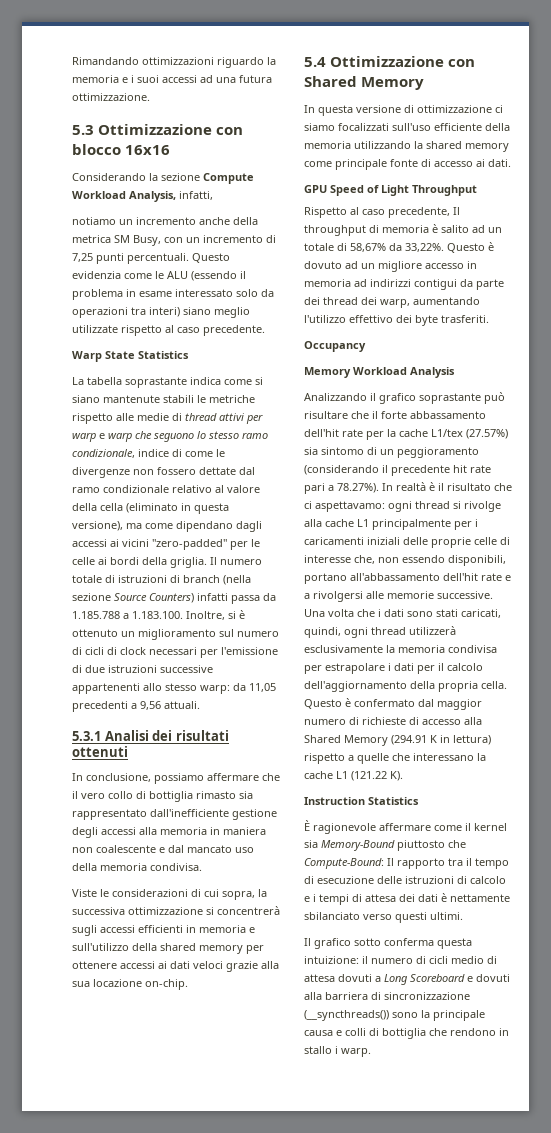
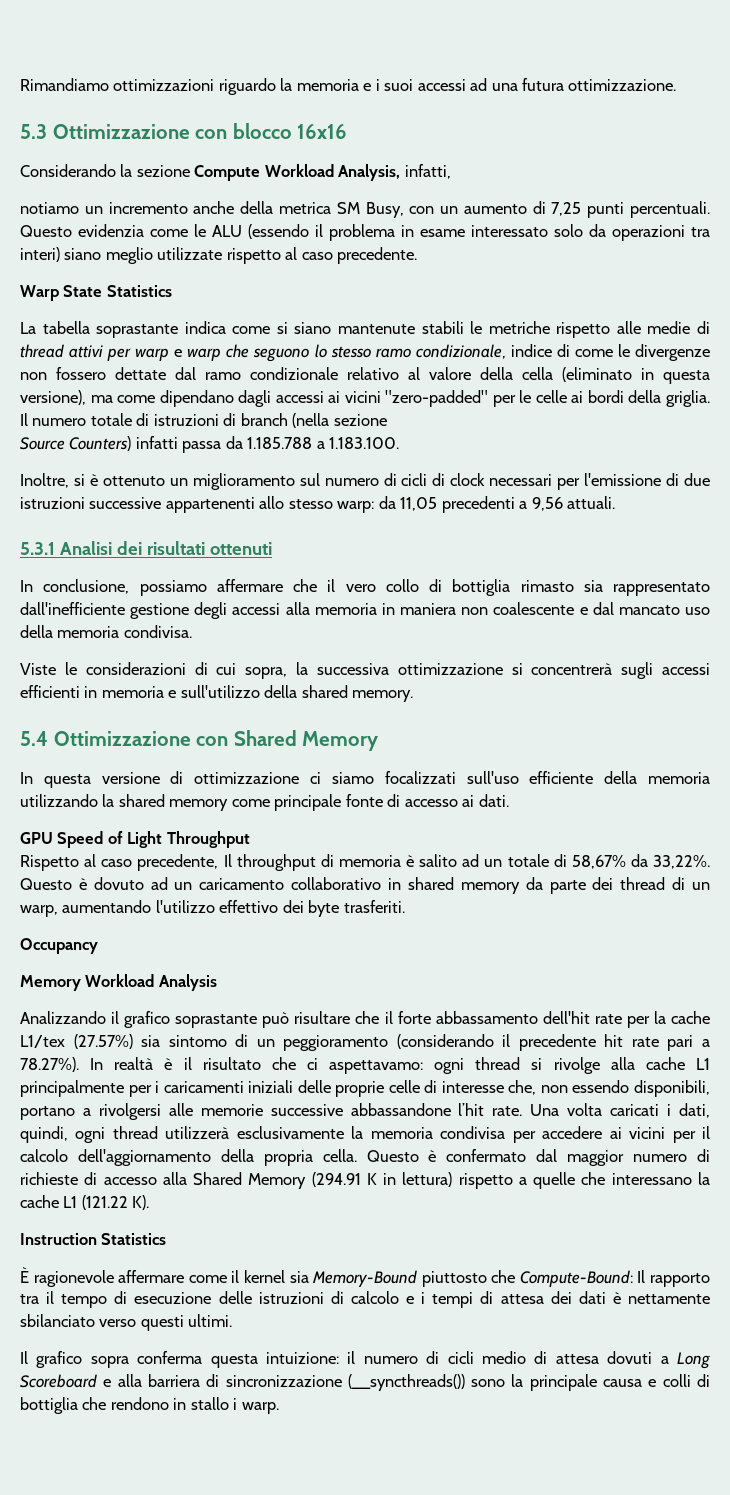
- Rimandando ottimizzazioni riguardo la memoria e i suoi accessi ad una futura ottimizzazione.
+ Rimandiamo ottimizzazioni riguardo la memoria e i suoi accessi ad una futura ottimizzazione.
- notiamo un incremento anche della metrica SM Busy, con un incremento di 7,25 punti percentuali.
+ notiamo un incremento anche della metrica SM Busy, con un aumento di 7,25 punti percentuali.
- Il numero totale di istruzioni di branch (nella sezione Source Counters) infatti passa da 1.185.788 a 1.183.100. Inoltre, si è ottenuto un miglioramento sul numero di cicli di clock necessari per l'emissione di due istruzioni successive appartenenti allo stesso warp: da 11,05 precedenti a 9,56 attuali.
+ Il numero totale di istruzioni di branch (nella sezione
+ Source Counters) infatti passa da 1.185.788 a 1.183.100.
+ Inoltre, si è ottenuto un miglioramento sul numero di cicli di clock necessari per l'emissione di due istruzioni successive appartenenti allo stesso warp: da 11,05 precedenti a 9,56 attuali.
- Viste le considerazioni di cui sopra, la successiva ottimizzazione si concentrerà sugli accessi efficienti in memoria e sull'utilizzo della shared memory per ottenere accessi ai dati veloci grazie alla sua locazione on-chip.
+ Viste le considerazioni di cui sopra, la successiva ottimizzazione si concentrerà sugli accessi efficienti in memoria e sull'utilizzo della shared memory.
- Questo è dovuto ad un migliore accesso in memoria ad indirizzi contigui da parte dei thread dei warp, aumentando l'utilizzo effettivo dei byte trasferiti.
+ Questo è dovuto ad un caricamento collaborativo in shared memory da parte dei thread di un warp, aumentando l'utilizzo effettivo dei byte trasferiti.
- ogni thread si rivolge alla cache L1 principalmente per i caricamenti iniziali delle proprie celle di interesse che, non essendo disponibili, portano all'abbassamento dell'hit rate e a rivolgersi alle memorie successive. Una volta che i dati sono stati caricati, quindi, ogni thread utilizzerà esclusivamente la memoria condivisa per estrapolare i dati per il calcolo dell'aggiornamento della propria cella.
+ ogni thread si rivolge alla cache L1 principalmente per i caricamenti iniziali delle proprie celle di interesse che, non essendo disponibili, portano a rivolgersi alle memorie successive abbassandone l’hit rate. Una volta caricati i dati, quindi, ogni thread utilizzerà esclusivamente la memoria condivisa per accedere ai vicini per il calcolo dell'aggiornamento della propria cella.
- Il grafico sotto conferma questa intuizione: il numero di cicli medio di attesa dovuti a Long Scoreboard e dovuti alla barriera di sincronizzazione (__syncthreads()) sono la principale causa e colli di bottiglia che rendono in stallo i warp.
+ Il grafico sopra conferma questa intuizione: il numero di cicli medio di attesa dovuti a Long Scoreboard e alla barriera di sincronizzazione (__syncthreads()) sono la principale causa e colli di bottiglia che rendono in stallo i warp.

